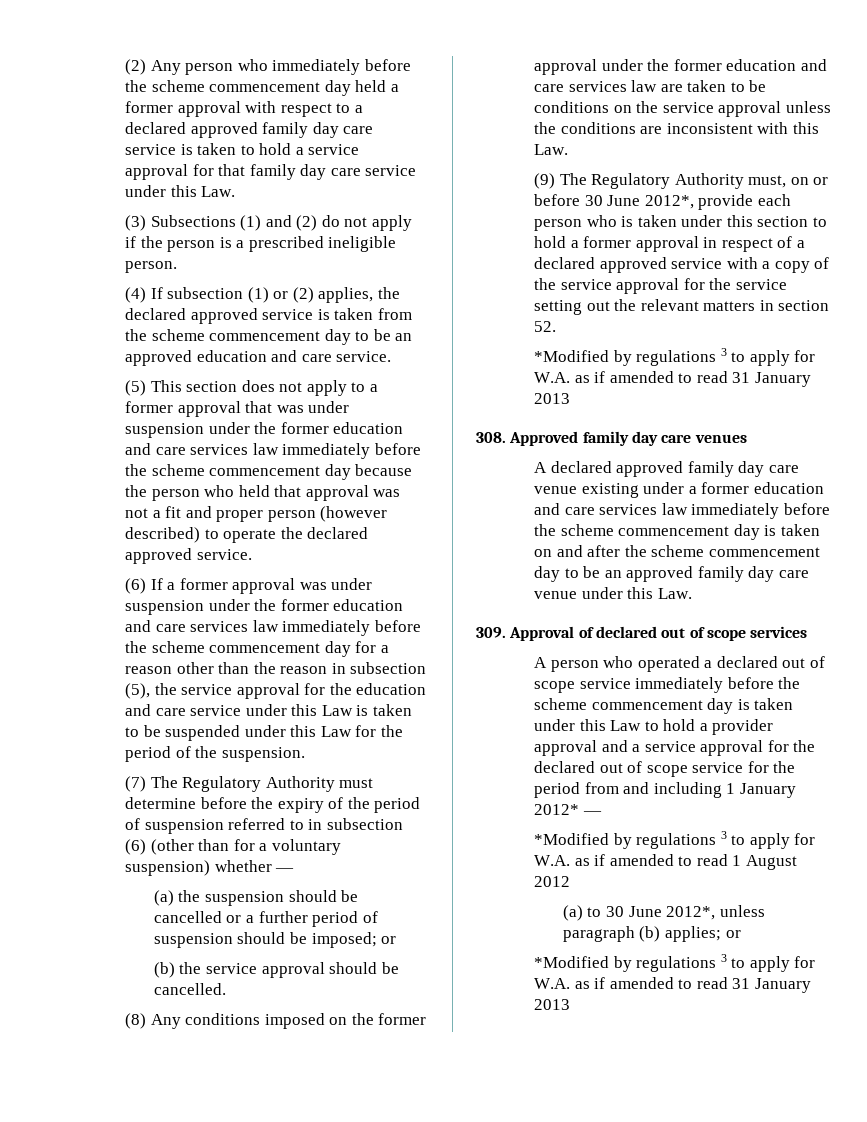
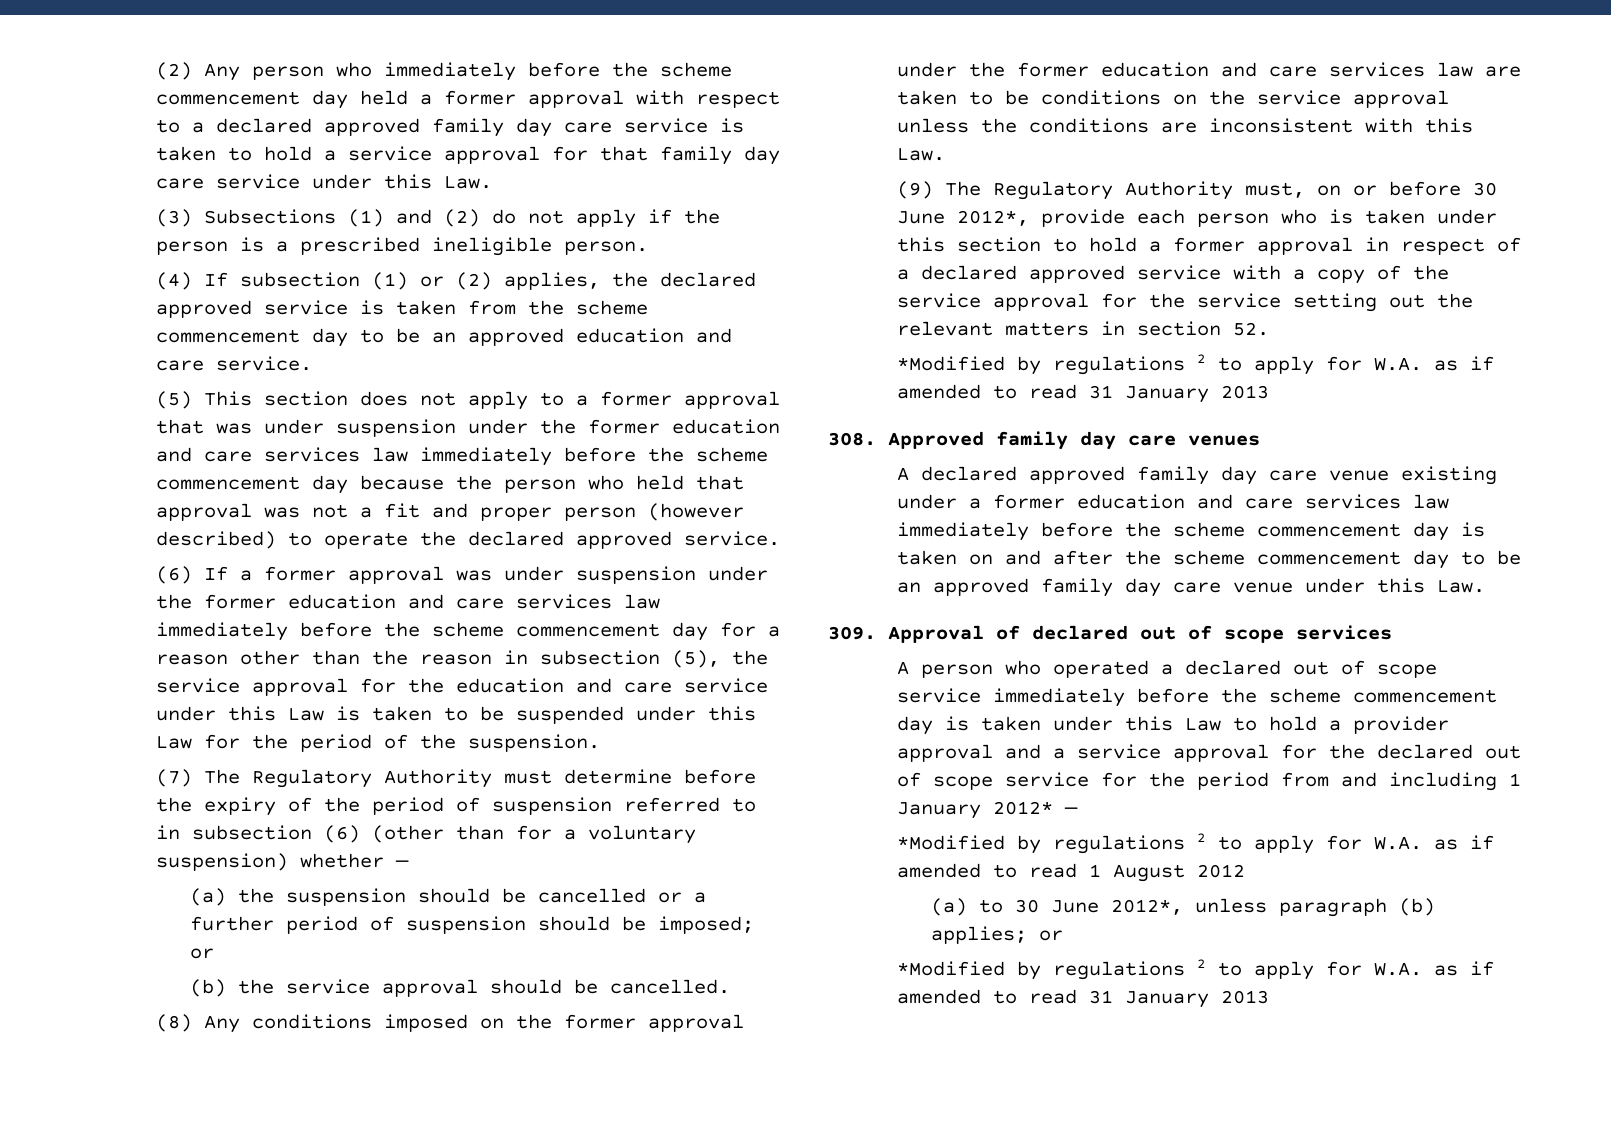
  (9) The Regulatory Authority must, on or before 30 June 2012*, provide each person who is taken under this section to hold a former approval in respect of a declared approved service with a copy of the service approval for the service setting out the relevant matters in section 52.
- *Modified by regulations 3 to apply for W.A. as if amended to read 31 January 2013
+ *Modified by regulations 2 to apply for W.A. as if amended to read 31 January 2013
- *Modified by regulations 3 to apply for W.A. as if amended to read 1 August 2012
+ *Modified by regulations 2 to apply for W.A. as if amended to read 1 August 2012
  (a) to 30 June 2012*, unless paragraph (b) applies; or
- *Modified by regulations 3 to apply for W.A. as if amended to read 31 January 2013
+ *Modified by regulations 2 to apply for W.A. as if amended to read 31 January 2013

